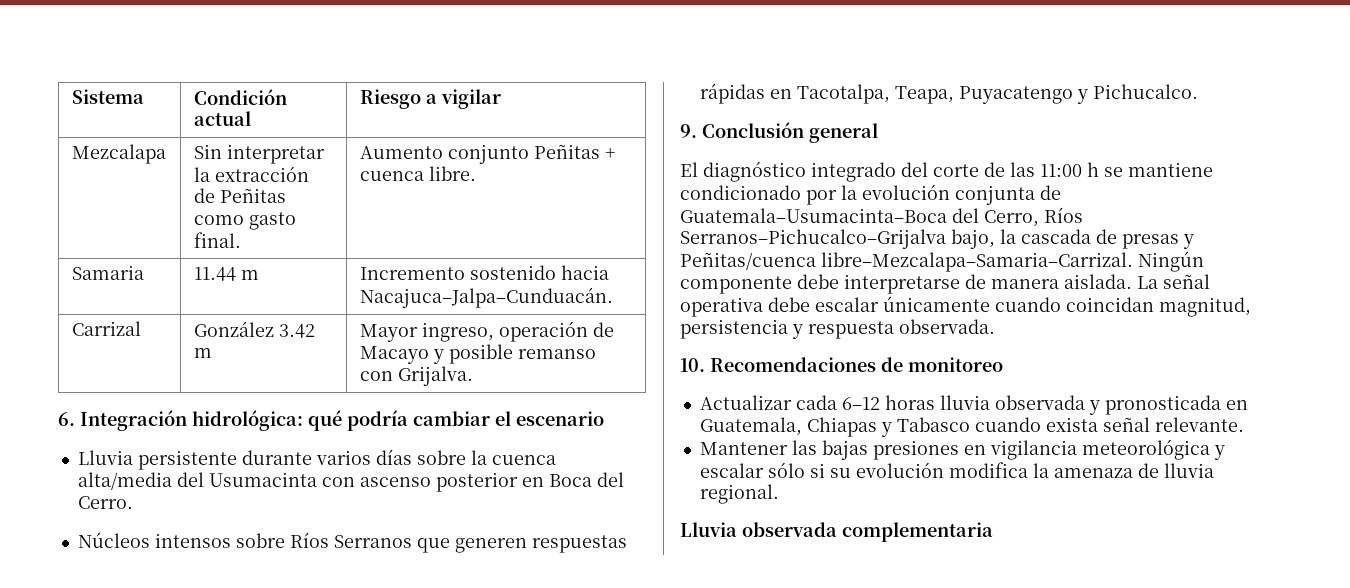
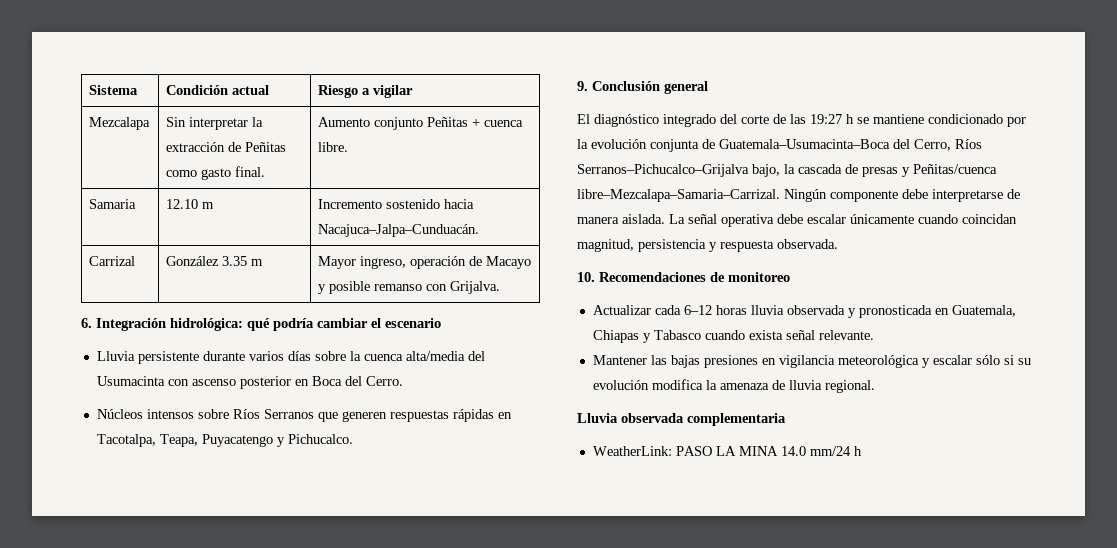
- Samaria | 11.44 m | Incremento sostenido hacia Nacajuca–Jalpa–Cunduacán.
+ Samaria | 12.10 m | Incremento sostenido hacia Nacajuca–Jalpa–Cunduacán.
- Carrizal | González 3.42 m | Mayor ingreso, operación de Macayo y posible remanso con Grijalva.
+ Carrizal | González 3.35 m | Mayor ingreso, operación de Macayo y posible remanso con Grijalva.
- El diagnóstico integrado del corte de las 11:00 h se mantiene condicionado por la evolución conjunta de Guatemala–Usumacinta–Boca del Cerro, Ríos Serranos–Pichucalco–Grijalva bajo, la cascada de presas y Peñitas/cuenca libre–Mezcalapa–Samaria–Carrizal.
+ El diagnóstico integrado del corte de las 19:27 h se mantiene condicionado por la evolución conjunta de Guatemala–Usumacinta–Boca del Cerro, Ríos Serranos–Pichucalco–Grijalva bajo, la cascada de presas y Peñitas/cuenca libre–Mezcalapa–Samaria–Carrizal.
+ WeatherLink: PASO LA MINA 14.0 mm/24 h

